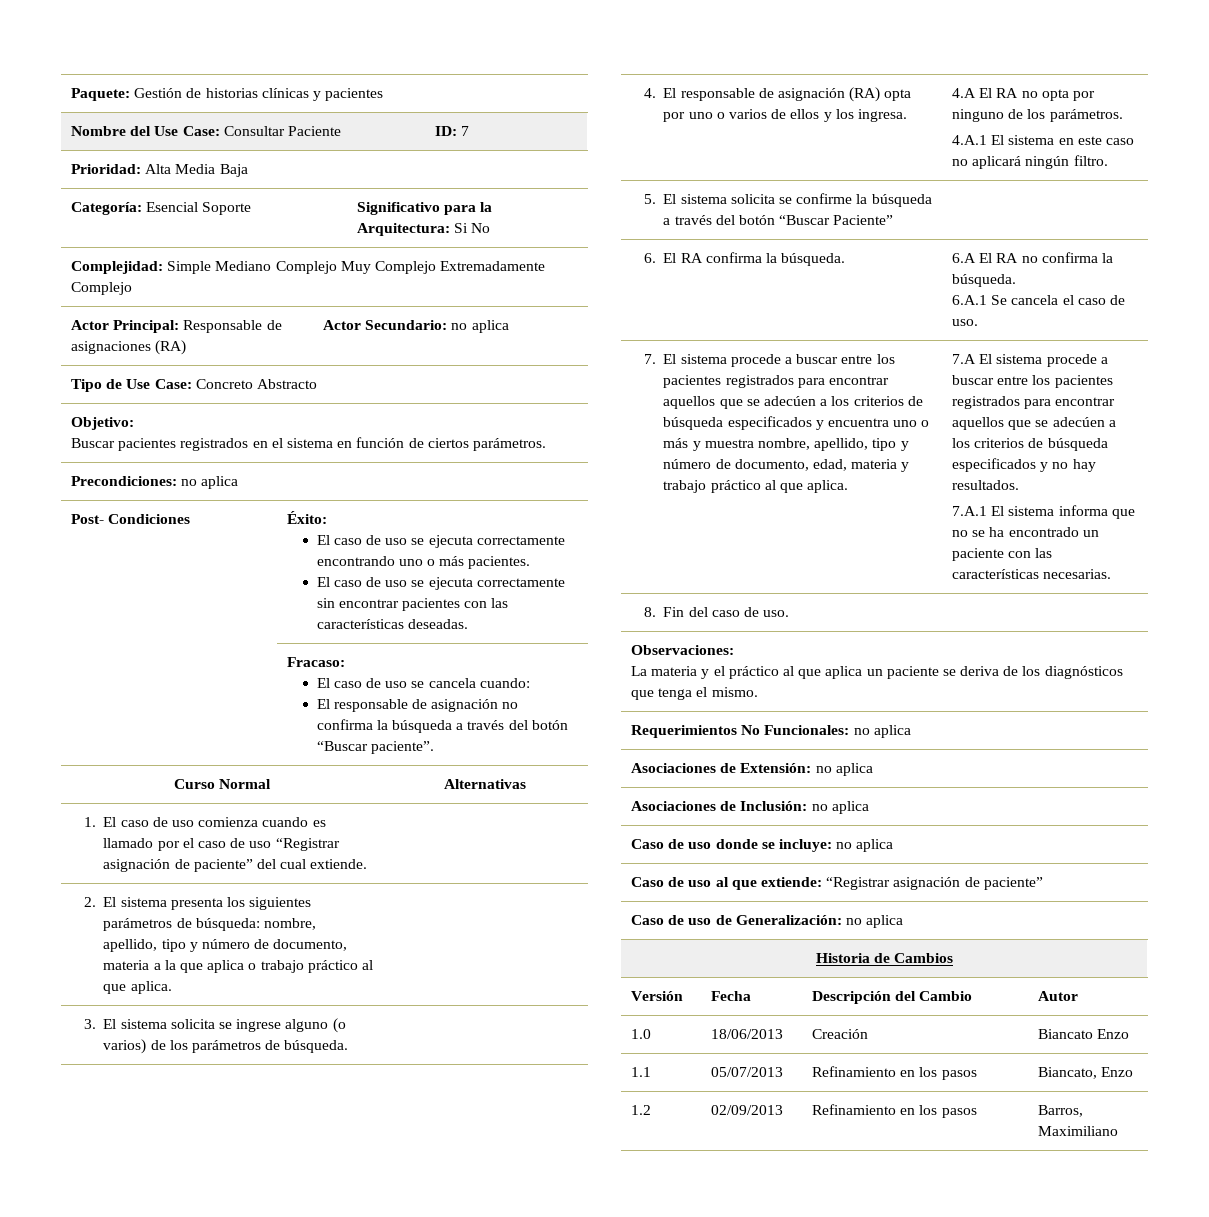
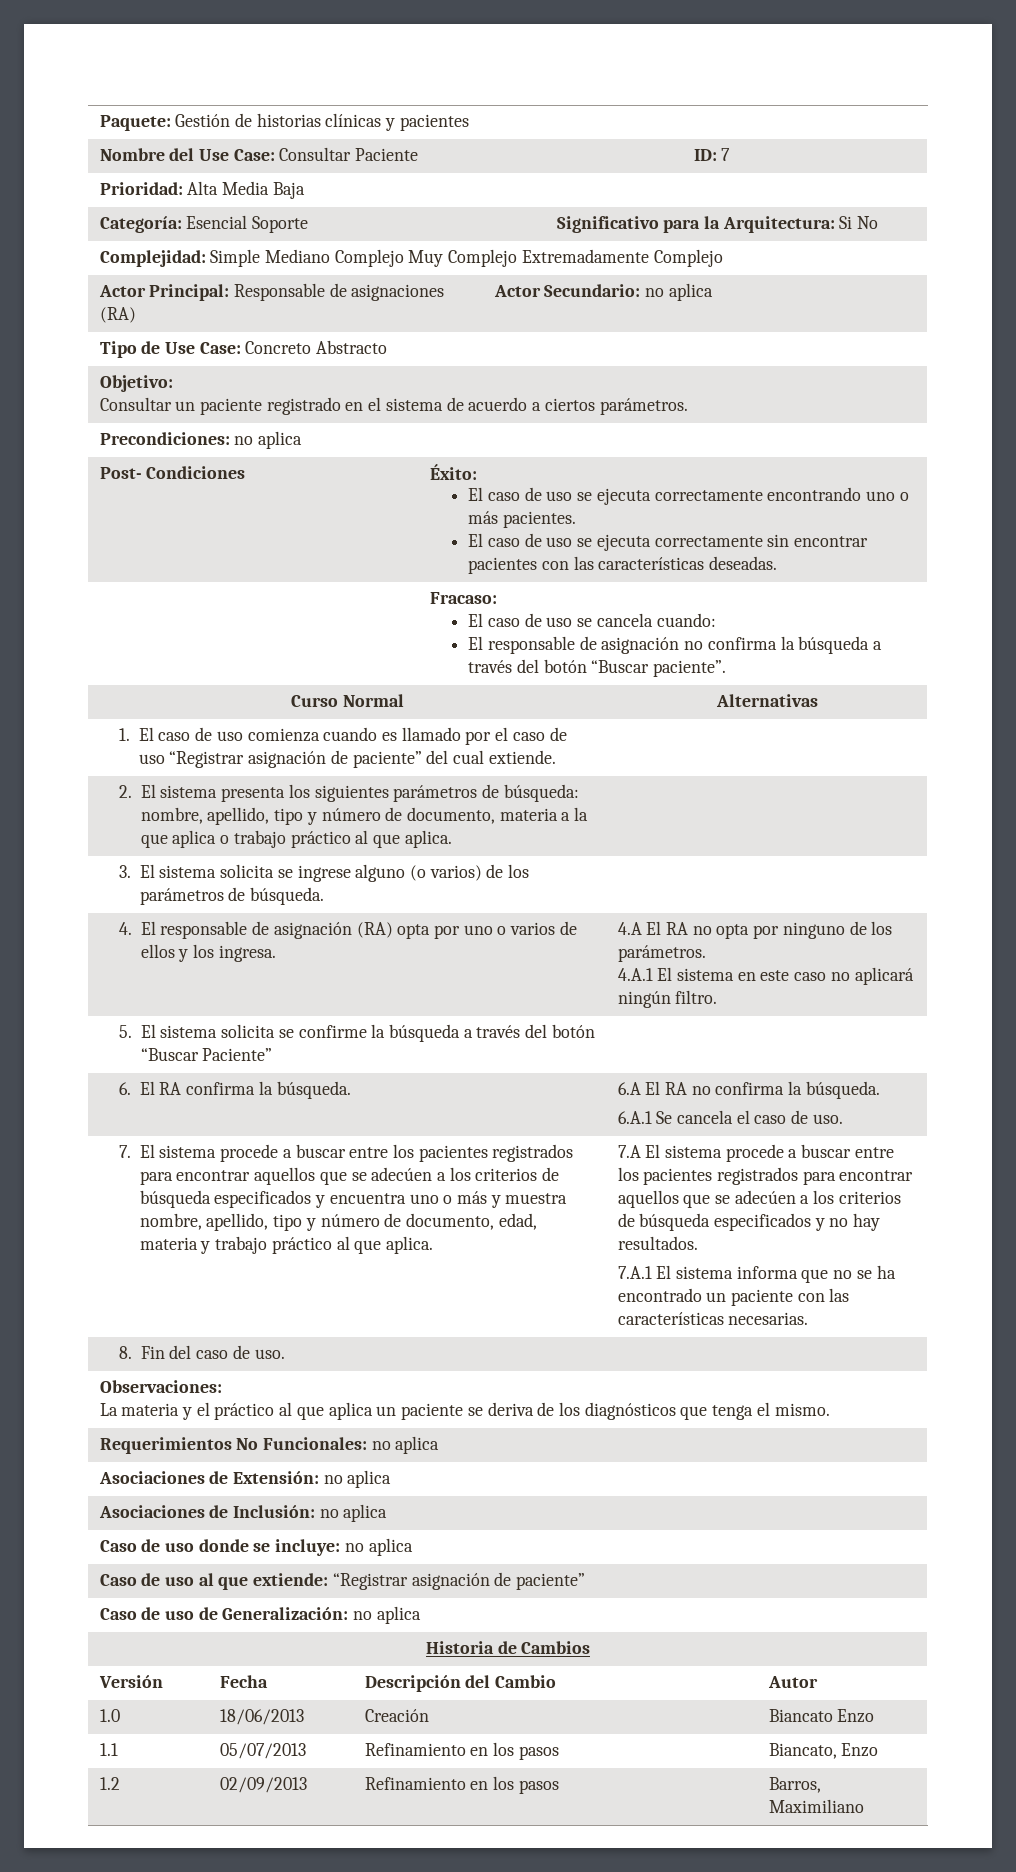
  Objetivo:
- Buscar pacientes registrados en el sistema en función de ciertos parámetros.
+ Consultar un paciente registrado en el sistema de acuerdo a ciertos parámetros.

